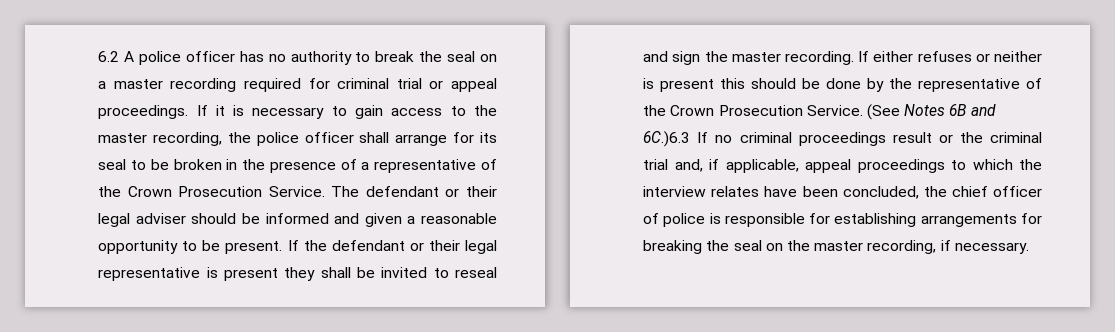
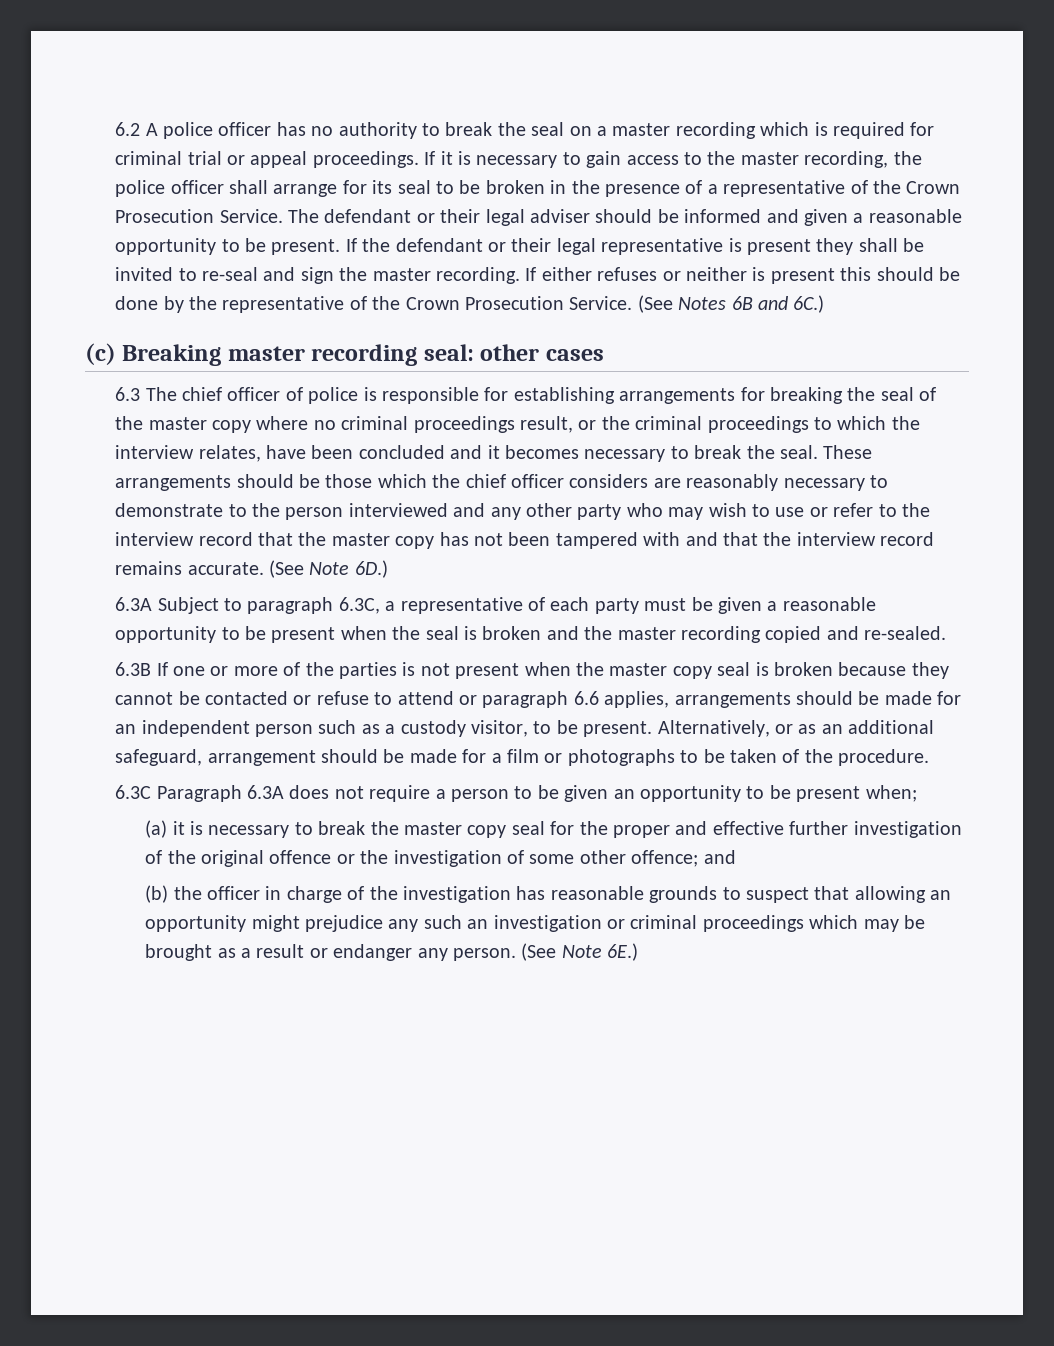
- 6.2 A police officer has no authority to break the seal on a master recording required for criminal trial or appeal proceedings.
+ 6.2 A police officer has no authority to break the seal on a master recording which is required for criminal trial or appeal proceedings.
- If the defendant or their legal representative is present they shall be invited to reseal and sign the master recording.
+ If the defendant or their legal representative is present they shall be invited to re-seal and sign the master recording.
- (See Notes 6B and 6C.)6.3 If no criminal proceedings result or the criminal trial and, if applicable, appeal proceedings to which the interview relates have been concluded, the chief officer of police is responsible for establishing arrangements for breaking the seal on the master recording, if necessary.
+ (See Notes 6B and 6C.)
+ (c) Breaking master recording seal: other cases
+ 6.3 The chief officer of police is responsible for establishing arrangements for breaking the seal of the master copy where no criminal proceedings result, or the criminal proceedings to which the interview relates, have been concluded and it becomes necessary to break the seal. These arrangements should be those which the chief officer considers are reasonably necessary to demonstrate to the person interviewed and any other party who may wish to use or refer to the interview record that the master copy has not been tampered with and that the interview record remains accurate. (See Note 6D.)
+ 6.3A Subject to paragraph 6.3C, a representative of each party must be given a reasonable opportunity to be present when the seal is broken and the master recording copied and re-sealed.
+ 6.3B If one or more of the parties is not present when the master copy seal is broken because they cannot be contacted or refuse to attend or paragraph 6.6 applies, arrangements should be made for an independent person such as a custody visitor, to be present. Alternatively, or as an additional safeguard, arrangement should be made for a film or photographs to be taken of the procedure.
+ 6.3C Paragraph 6.3A does not require a person to be given an opportunity to be present when;
+ (a) it is necessary to break the master copy seal for the proper and effective further investigation of the original offence or the investigation of some other offence; and
+ (b) the officer in charge of the investigation has reasonable grounds to suspect that allowing an opportunity might prejudice any such an investigation or criminal proceedings which may be brought as a result or endanger any person. (See Note 6E.)

